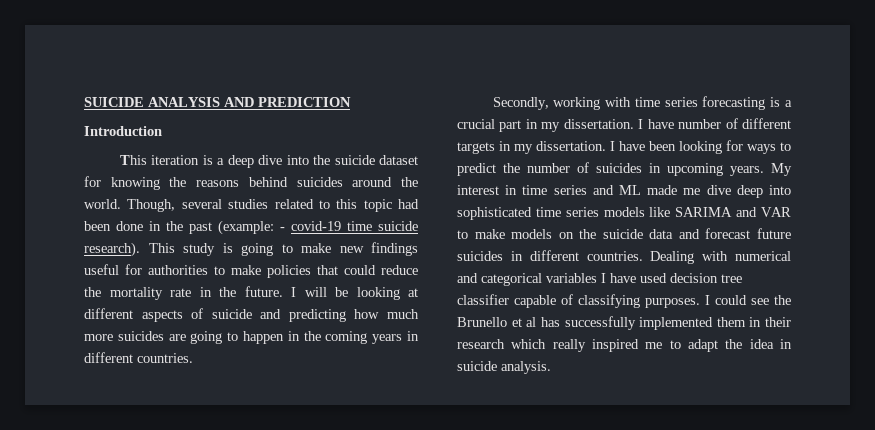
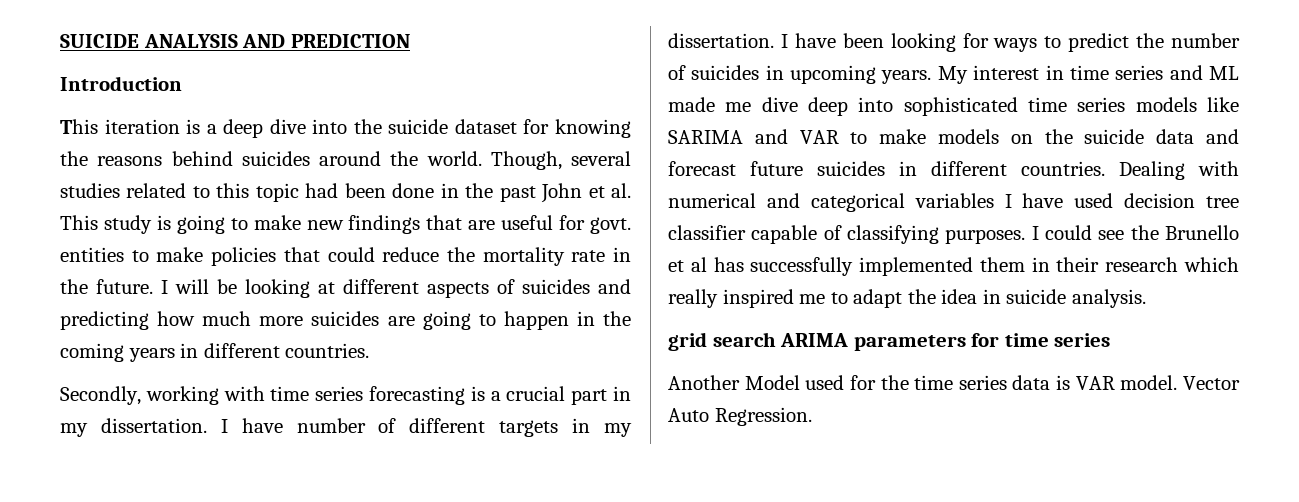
- Though, several studies related to this topic had been done in the past (example: - covid-19 time suicide research). This study is going to make new findings useful for authorities to make policies that could reduce the mortality rate in the future.
+ Though, several studies related to this topic had been done in the past John et al. This study is going to make new findings that are useful for govt. entities to make policies that could reduce the mortality rate in the future.
- I will be looking at different aspects of suicide and predicting how much more suicides are going to happen in the coming years in different countries.
+ I will be looking at different aspects of suicides and predicting how much more suicides are going to happen in the coming years in different countries.
+ grid search ARIMA parameters for time series
+ Another Model used for the time series data is VAR model. Vector Auto Regression.

